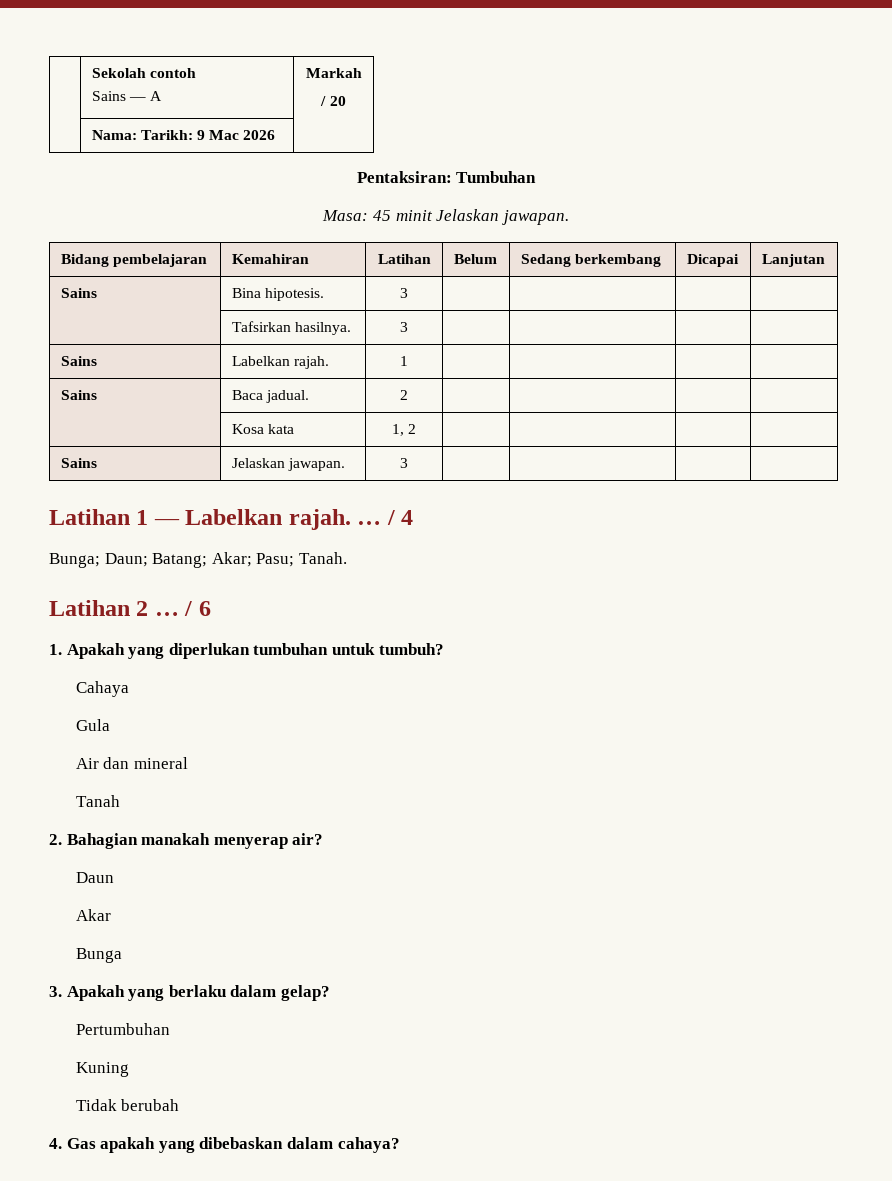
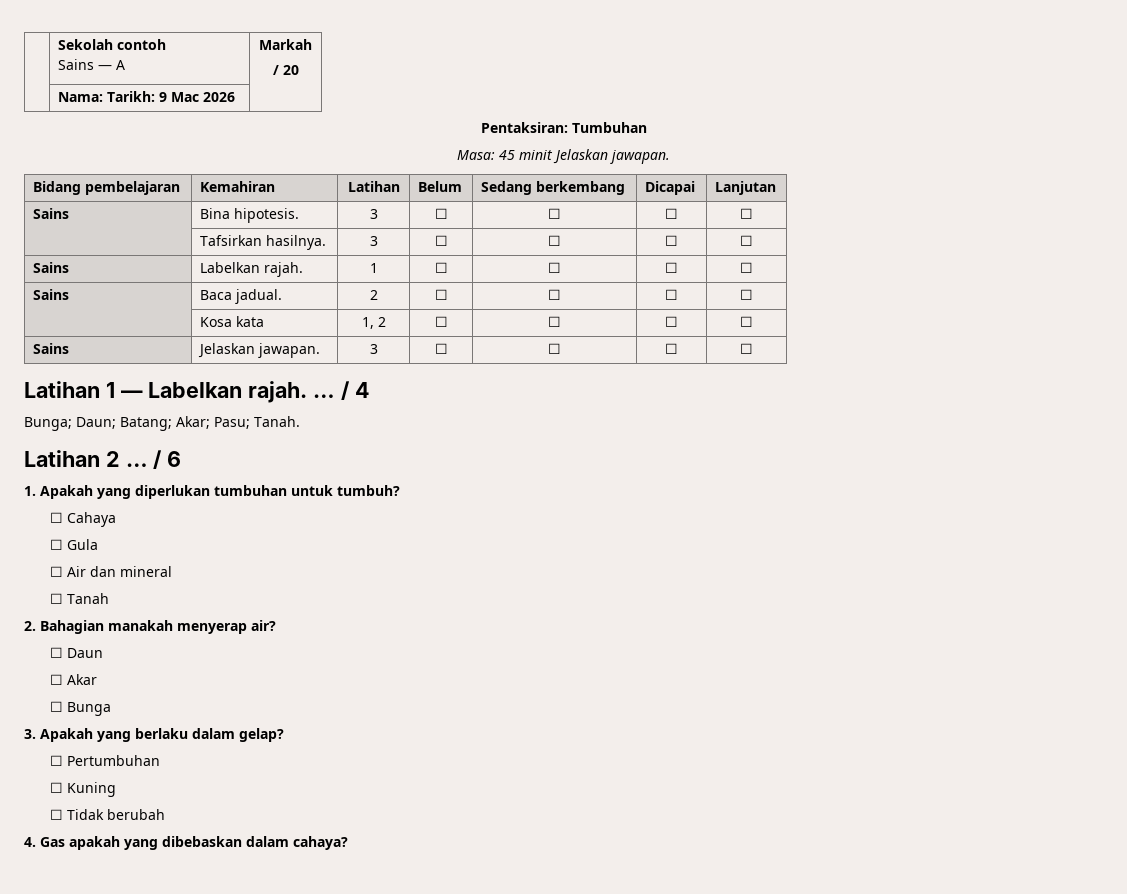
- Sains | Bina hipotesis. | 3 | | | |
+ Sains | Bina hipotesis. | 3 | ☐ | ☐ | ☐ | ☐
- | Tafsirkan hasilnya. | 3 | | | |
+ | Tafsirkan hasilnya. | 3 | ☐ | ☐ | ☐ | ☐
- Sains | Labelkan rajah. | 1 | | | |
+ Sains | Labelkan rajah. | 1 | ☐ | ☐ | ☐ | ☐
- Sains | Baca jadual. | 2 | | | |
+ Sains | Baca jadual. | 2 | ☐ | ☐ | ☐ | ☐
- | Kosa kata | 1, 2 | | | |
+ | Kosa kata | 1, 2 | ☐ | ☐ | ☐ | ☐
- Sains | Jelaskan jawapan. | 3 | | | |
+ Sains | Jelaskan jawapan. | 3 | ☐ | ☐ | ☐ | ☐
- Cahaya
+ ☐ Cahaya
- Gula
+ ☐ Gula
- Air dan mineral
+ ☐ Air dan mineral
- Tanah
+ ☐ Tanah
- Daun
+ ☐ Daun
- Akar
+ ☐ Akar
- Bunga
+ ☐ Bunga
- Pertumbuhan
+ ☐ Pertumbuhan
- Kuning
+ ☐ Kuning
- Tidak berubah
+ ☐ Tidak berubah

